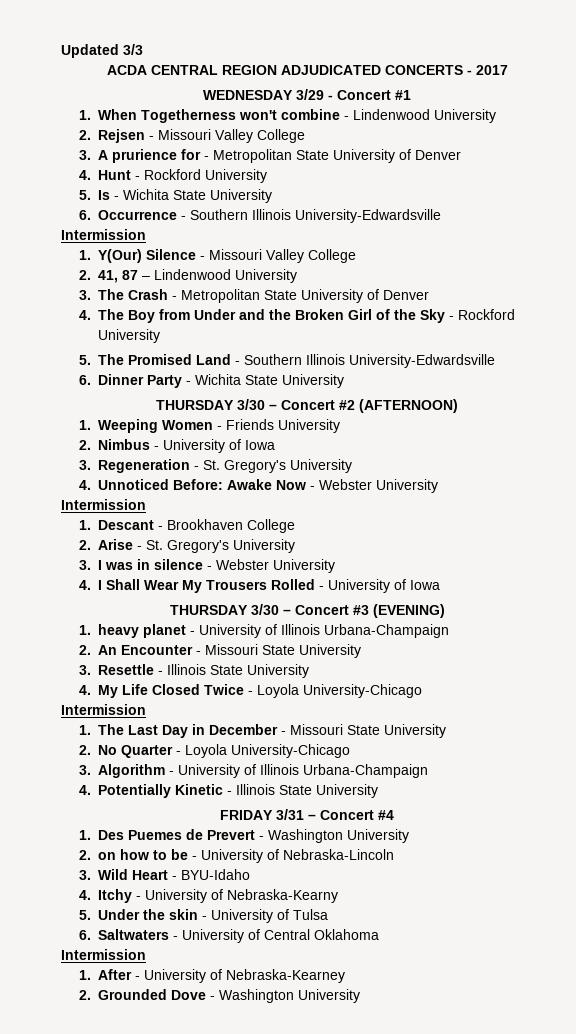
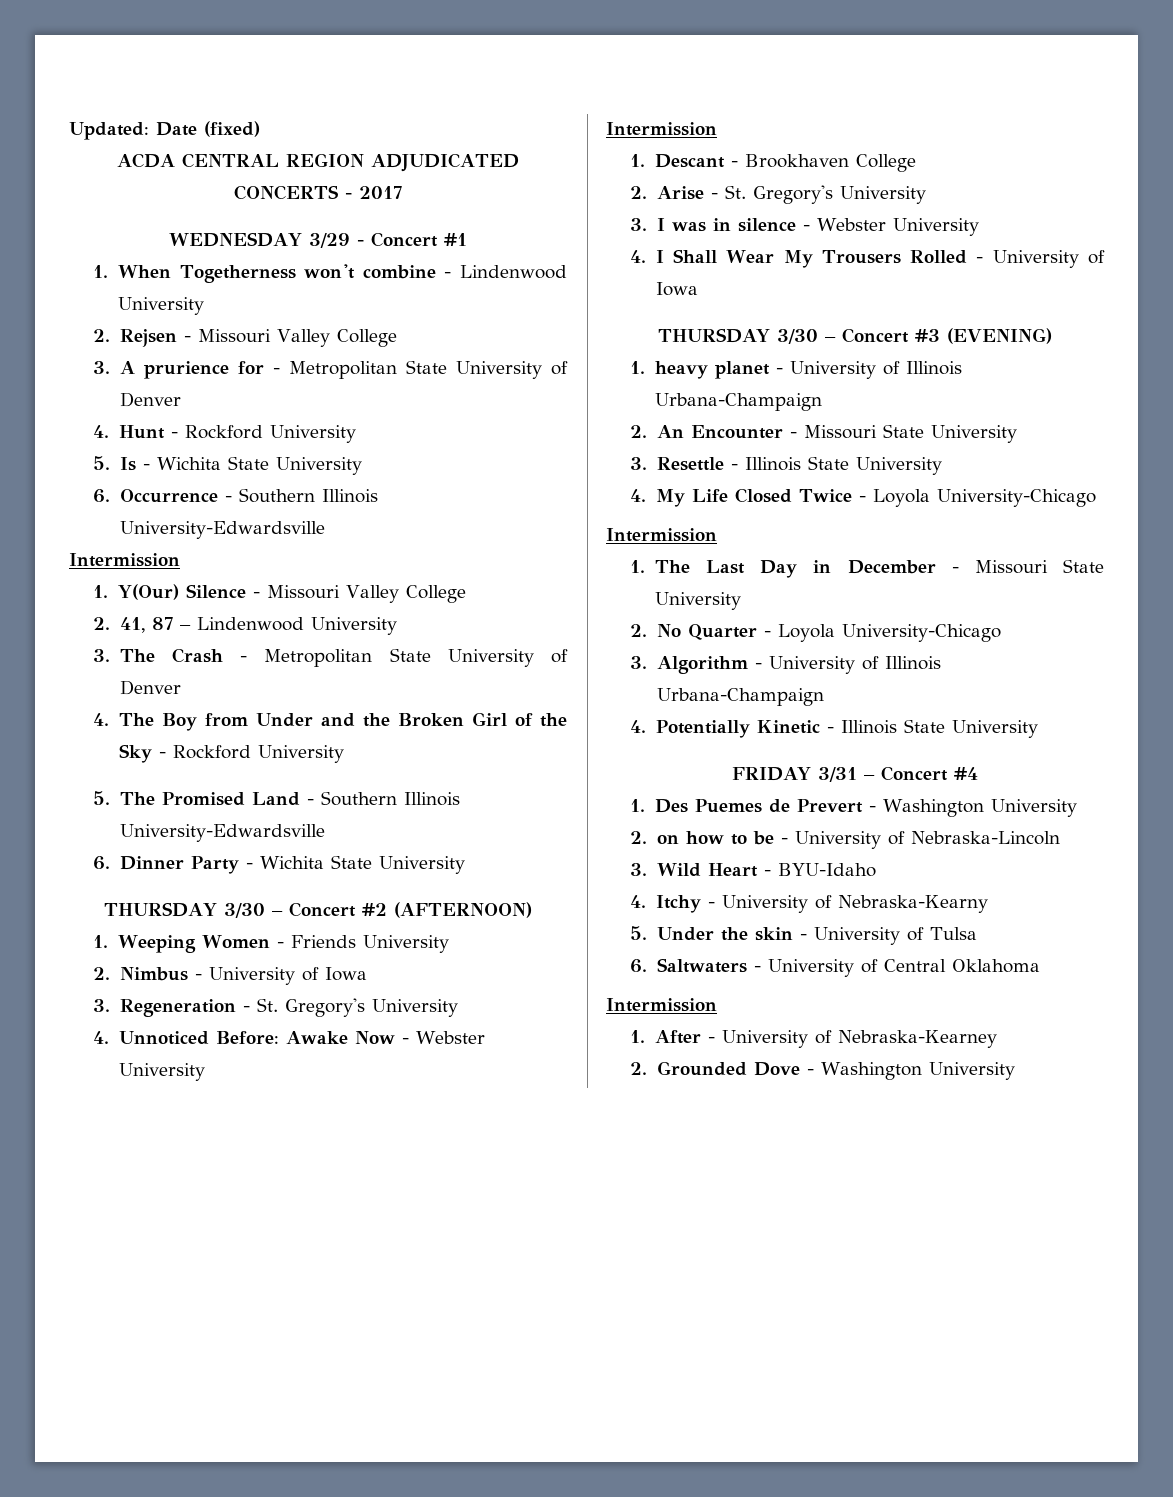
- Updated 3/3
+ Updated: Date (fixed)

